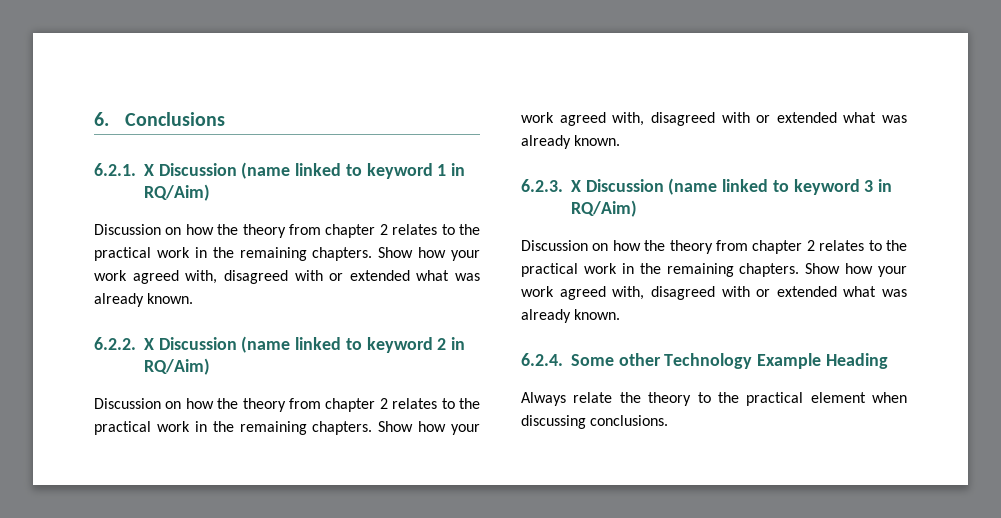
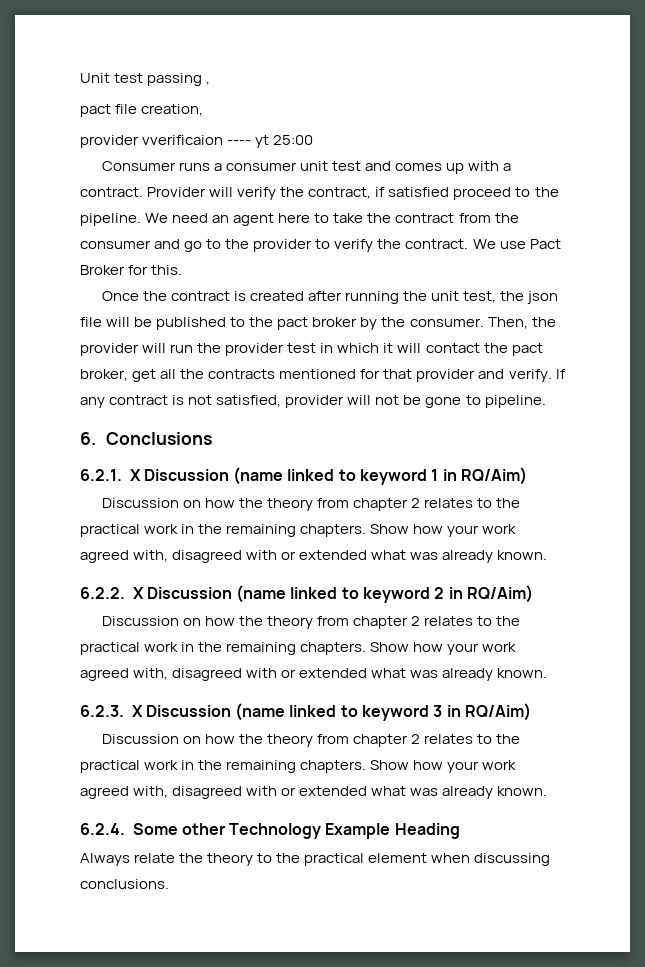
+ Unit test passing ,
+ pact file creation,
+ provider vverificaion ---- yt 25:00
+ Consumer runs a consumer unit test and comes up with a contract. Provider will verify the contract, if satisfied proceed to the pipeline. We need an agent here to take the contract from the consumer and go to the provider to verify the contract. We use Pact Broker for this.
+ Once the contract is created after running the unit test, the json file will be published to the pact broker by the consumer. Then, the provider will run the provider test in which it will contact the pact broker, get all the contracts mentioned for that provider and verify. If any contract is not satisfied, provider will not be gone to pipeline.

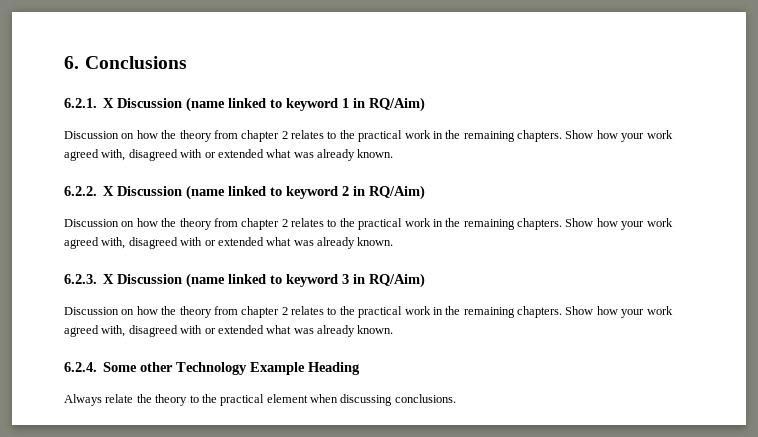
- Unit test passing ,
- pact file creation,
- provider vverificaion ---- yt 25:00
- Consumer runs a consumer unit test and comes up with a contract. Provider will verify the contract, if satisfied proceed to the pipeline. We need an agent here to take the contract from the consumer and go to the provider to verify the contract. We use Pact Broker for this.
- Once the contract is created after running the unit test, the json file will be published to the pact broker by the consumer. Then, the provider will run the provider test in which it will contact the pact broker, get all the contracts mentioned for that provider and verify. If any contract is not satisfied, provider will not be gone to pipeline.

